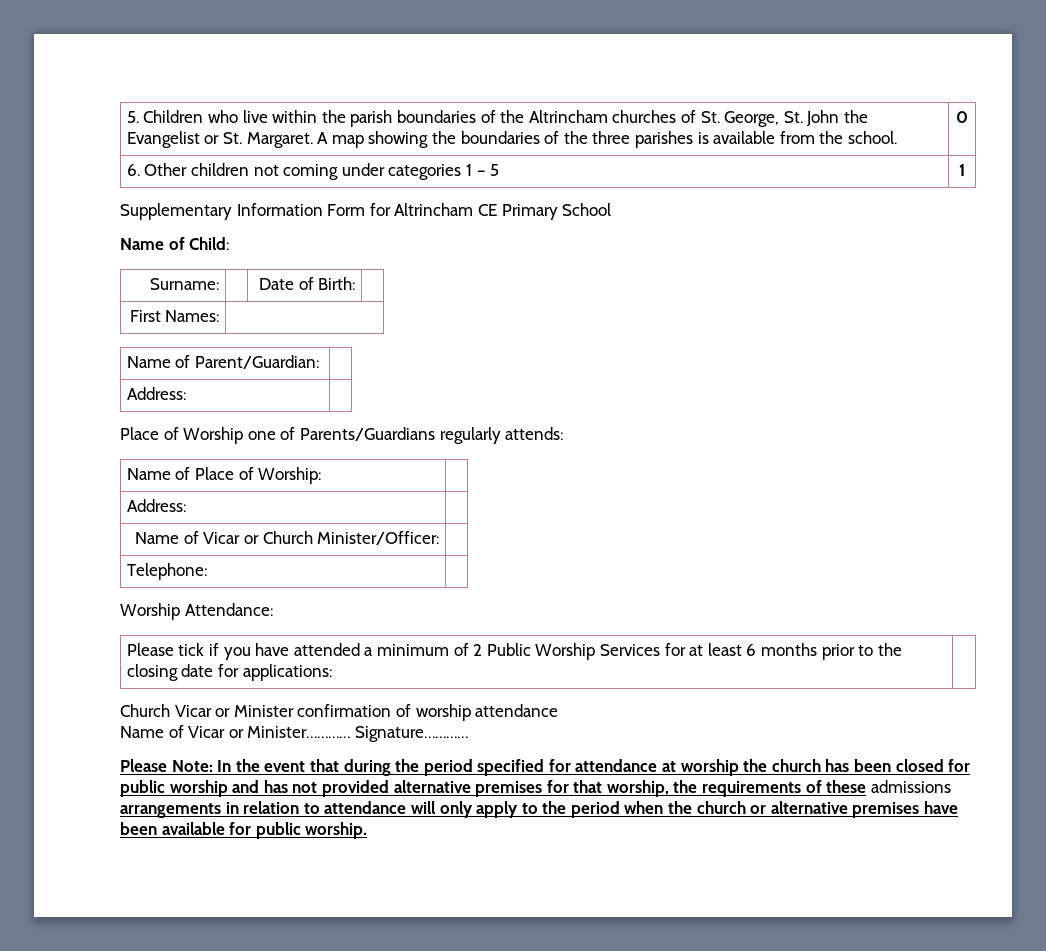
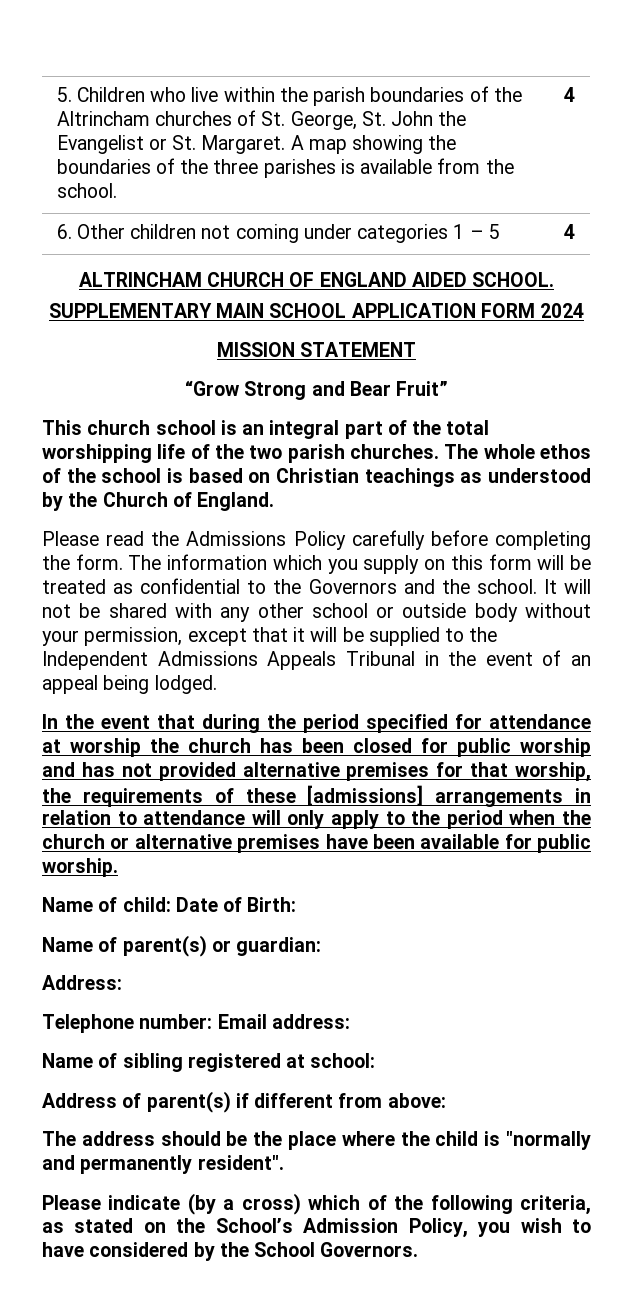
- 5. Children who live within the parish boundaries of the Altrincham churches of St. George, St. John the Evangelist or St. Margaret. A map showing the boundaries of the three parishes is available from the school. | 0
+ 5. Children who live within the parish boundaries of the Altrincham churches of St. George, St. John the Evangelist or St. Margaret. A map showing the boundaries of the three parishes is available from the school. | 4
- 6. Other children not coming under categories 1 – 5 | 1
- Supplementary Information Form for Altrincham CE Primary School
- Name of Child:
- Surname: | | Date of Birth: |
- First Names: |
- Name of Parent/Guardian: |
- Address: |
- Place of Worship one of Parents/Guardians regularly attends:
- Name of Place of Worship: |
- Address: |
- Name of Vicar or Church Minister/Officer: |
- Telephone: |
- Worship Attendance:
- Please tick if you have attended a minimum of 2 Public Worship Services for at least 6 months prior to the closing date for applications: |
- Church Vicar or Minister confirmation of worship attendance
- Name of Vicar or Minister………… Signature…………
- Please Note: In the event that during the period specified for attendance at worship the church has been closed for public worship and has not provided alternative premises for that worship, the requirements of these admissions arrangements in relation to attendance will only apply to the period when the church or alternative premises have been available for public worship.
+ 6. Other children not coming under categories 1 – 5 | 4
+ ALTRINCHAM CHURCH OF ENGLAND AIDED SCHOOL.
+ SUPPLEMENTARY MAIN SCHOOL APPLICATION FORM 2024
+ MISSION STATEMENT
+ “Grow Strong and Bear Fruit”
+ This church school is an integral part of the total worshipping life of the two parish churches. The whole ethos of the school is based on Christian teachings as understood by the Church of England.
+ Please read the Admissions Policy carefully before completing the form. The information which you supply on this form will be treated as confidential to the Governors and the school. It will not be shared with any other school or outside body without your permission, except that it will be supplied to the Independent Admissions Appeals Tribunal in the event of an appeal being lodged.
+ In the event that during the period specified for attendance at worship the church has been closed for public worship and has not provided alternative premises for that worship, the requirements of these [admissions] arrangements in relation to attendance will only apply to the period when the church or alternative premises have been available for public worship.
+ Name of child: Date of Birth:
+ Name of parent(s) or guardian:
+ Address:
+ Telephone number: Email address:
+ Name of sibling registered at school:
+ Address of parent(s) if different from above:
+ The address should be the place where the child is "normally and permanently resident".
+ Please indicate (by a cross) which of the following criteria, as stated on the School’s Admission Policy, you wish to have considered by the School Governors.

